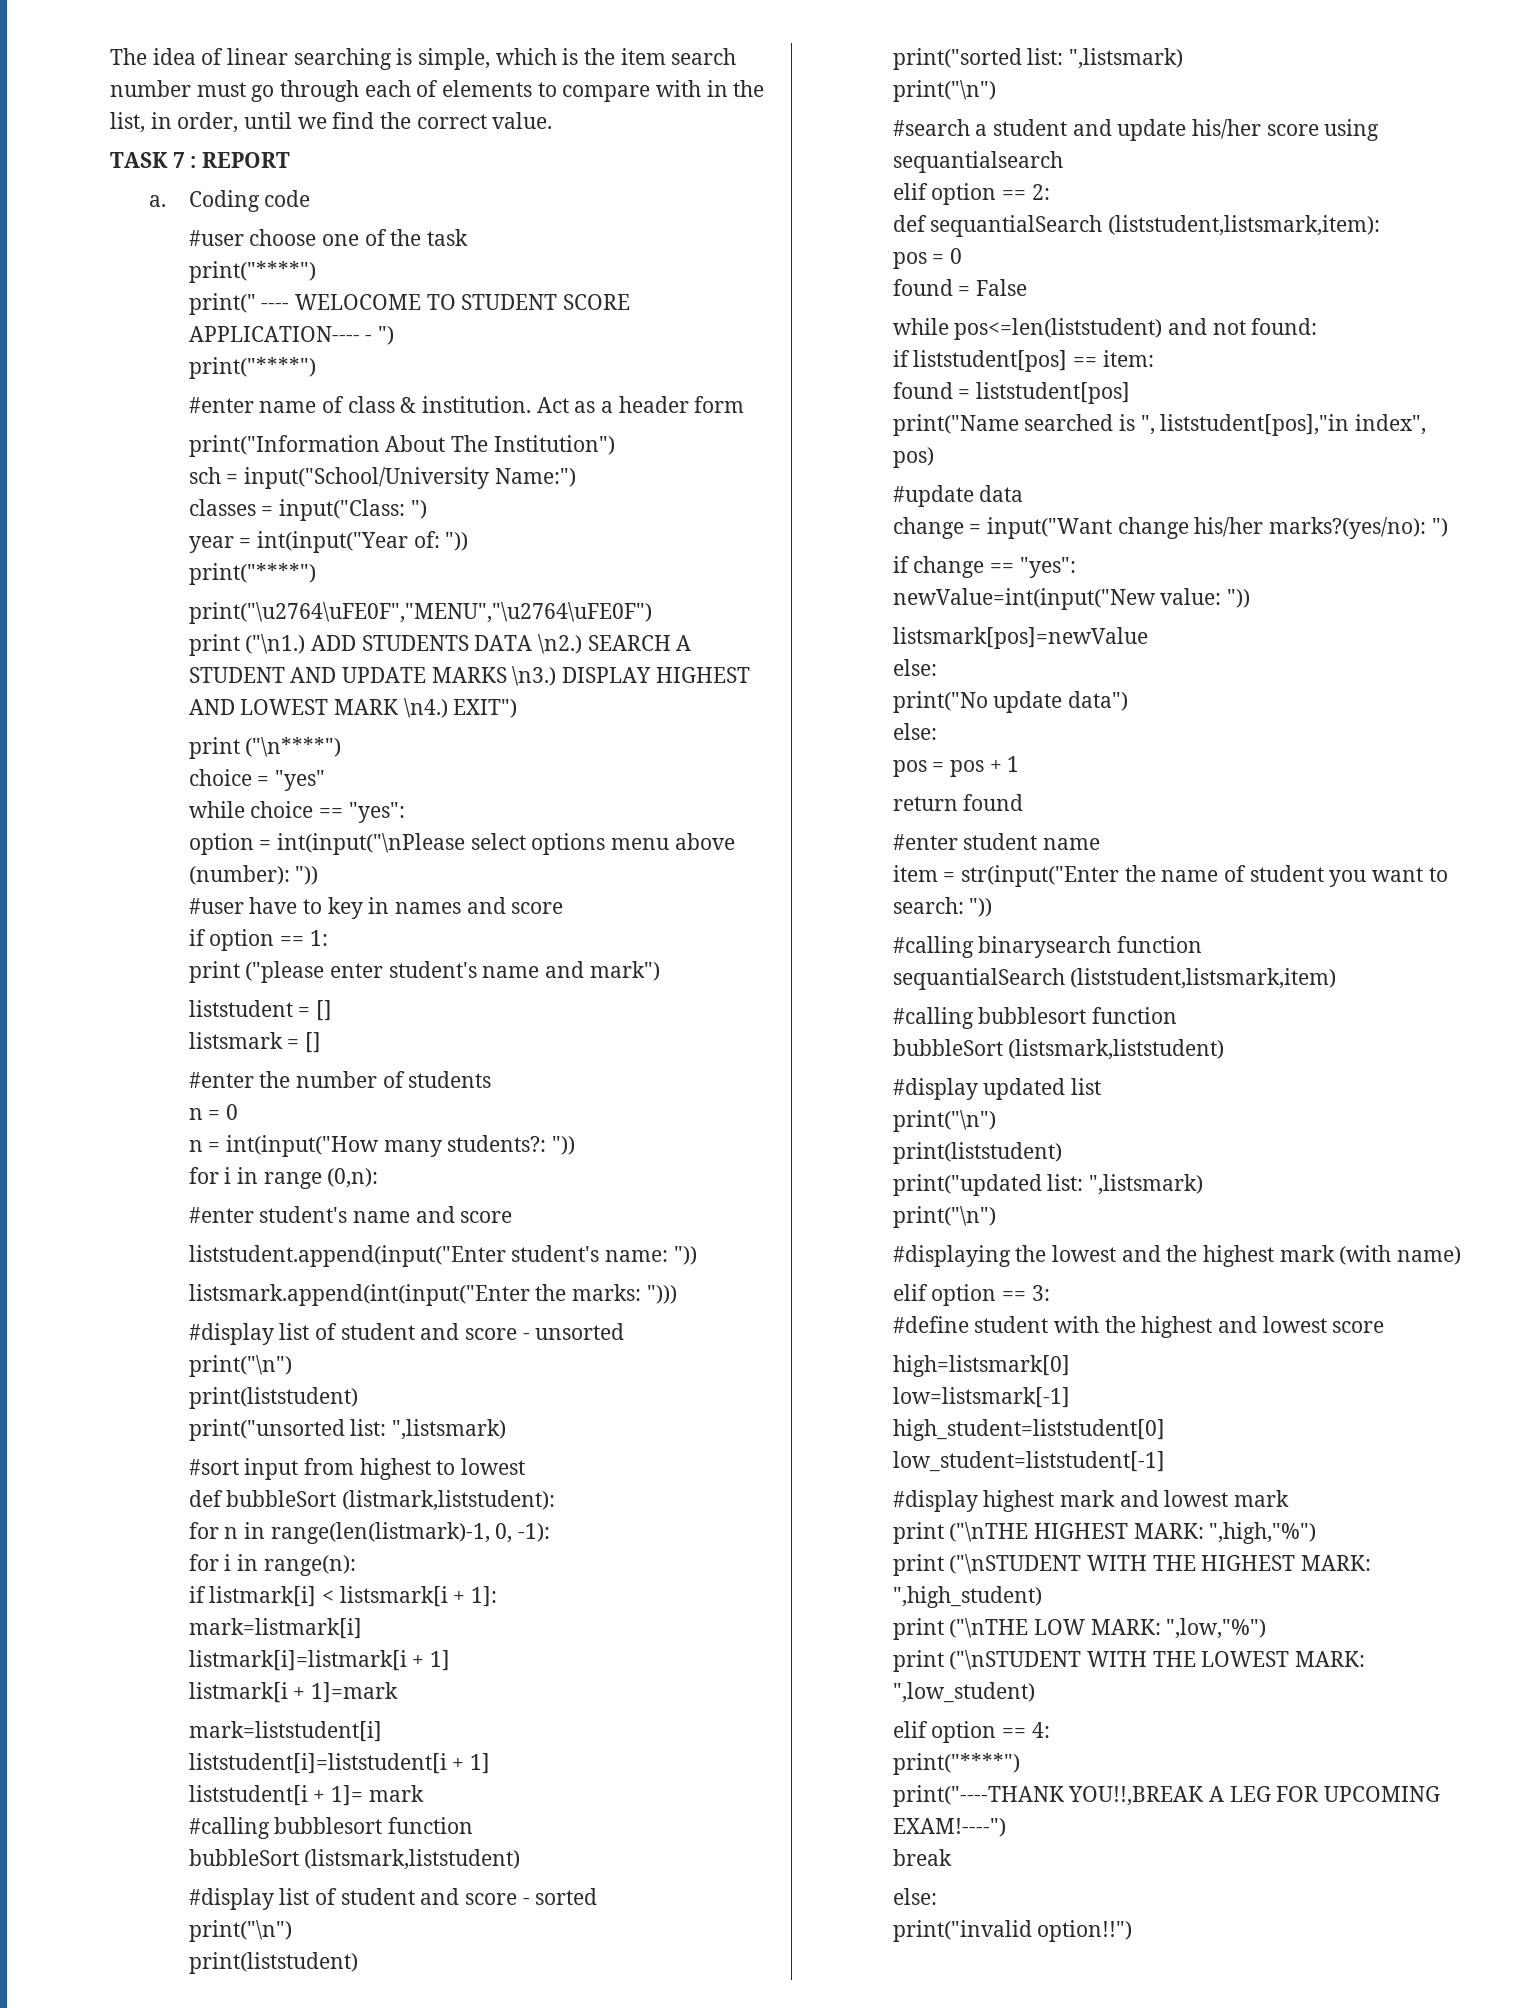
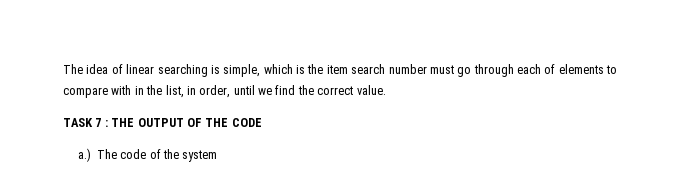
- TASK 7 : REPORT
- a. Coding code
- #user choose one of the task
- print("****")
- print(" ---- WELOCOME TO STUDENT SCORE APPLICATION---- - ")
- print("****")
- #enter name of class & institution. Act as a header form
- print("Information About The Institution")
- sch = input("School/University Name:")
- classes = input("Class: ")
- year = int(input("Year of: "))
- print("****")
- print("\u2764\uFE0F","MENU","\u2764\uFE0F")
- print ("\n1.) ADD STUDENTS DATA \n2.) SEARCH A STUDENT AND UPDATE MARKS \n3.) DISPLAY HIGHEST AND LOWEST MARK \n4.) EXIT")
- print ("\n****")
- choice = "yes"
- while choice == "yes":
- option = int(input("\nPlease select options menu above (number): "))
- #user have to key in names and score
- if option == 1:
- print ("please enter student's name and mark")
- liststudent = []
- listsmark = []
- #enter the number of students
- n = 0
- n = int(input("How many students?: "))
- for i in range (0,n):
- #enter student's name and score
- liststudent.append(input("Enter student's name: "))
- listsmark.append(int(input("Enter the marks: ")))
- #display list of student and score - unsorted
- print("\n")
- print(liststudent)
- print("unsorted list: ",listsmark)
- #sort input from highest to lowest
- def bubbleSort (listmark,liststudent):
- for n in range(len(listmark)-1, 0, -1):
- for i in range(n):
- if listmark[i] < listsmark[i + 1]:
- mark=listmark[i]
- listmark[i]=listmark[i + 1]
- listmark[i + 1]=mark
- mark=liststudent[i]
- liststudent[i]=liststudent[i + 1]
- liststudent[i + 1]= mark
- #calling bubblesort function
- bubbleSort (listsmark,liststudent)
- #display list of student and score - sorted
- print("\n")
- print(liststudent)
- print("sorted list: ",listsmark)
- print("\n")
- #search a student and update his/her score using sequantialsearch
- elif option == 2:
- def sequantialSearch (liststudent,listsmark,item):
- pos = 0
- found = False
- while pos<=len(liststudent) and not found:
- if liststudent[pos] == item:
- found = liststudent[pos]
- print("Name searched is ", liststudent[pos],"in index", pos)
- #update data
- change = input("Want change his/her marks?(yes/no): ")
- if change == "yes":
- newValue=int(input("New value: "))
- listsmark[pos]=newValue
- else:
- print("No update data")
- else:
- pos = pos + 1
- return found
- #enter student name
- item = str(input("Enter the name of student you want to search: "))
- #calling binarysearch function
- sequantialSearch (liststudent,listsmark,item)
- #calling bubblesort function
- bubbleSort (listsmark,liststudent)
- #display updated list
- print("\n")
- print(liststudent)
- print("updated list: ",listsmark)
- print("\n")
- #displaying the lowest and the highest mark (with name)
- elif option == 3:
- #define student with the highest and lowest score
- high=listsmark[0]
- low=listsmark[-1]
- high_student=liststudent[0]
- low_student=liststudent[-1]
- #display highest mark and lowest mark
- print ("\nTHE HIGHEST MARK: ",high,"%")
- print ("\nSTUDENT WITH THE HIGHEST MARK: ",high_student)
- print ("\nTHE LOW MARK: ",low,"%")
- print ("\nSTUDENT WITH THE LOWEST MARK: ",low_student)
- elif option == 4:
- print("****")
- print("----THANK YOU!!,BREAK A LEG FOR UPCOMING EXAM!----")
- break
- else:
- print("invalid option!!")
+ TASK 7 : THE OUTPUT OF THE CODE
+ a.) The code of the system

